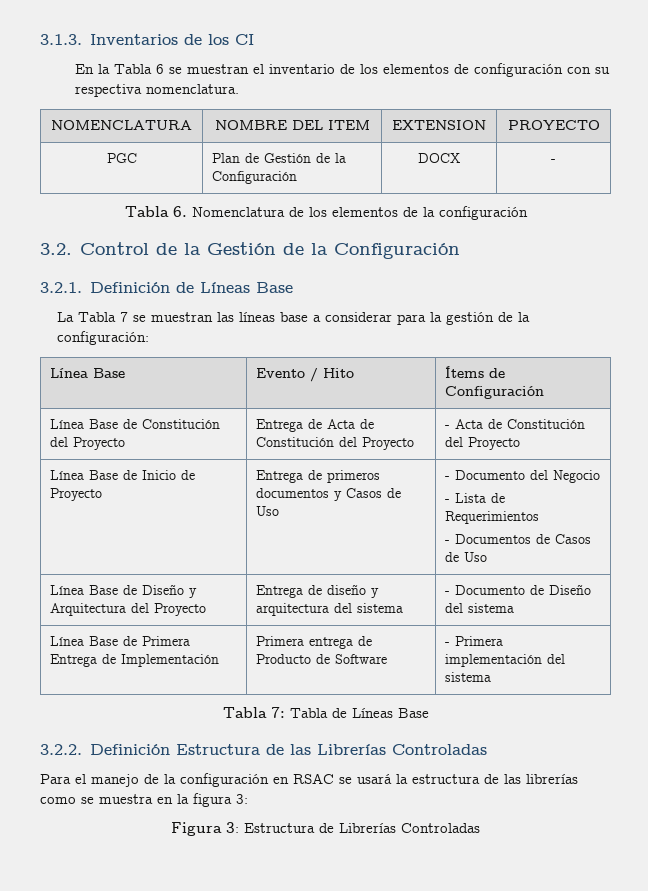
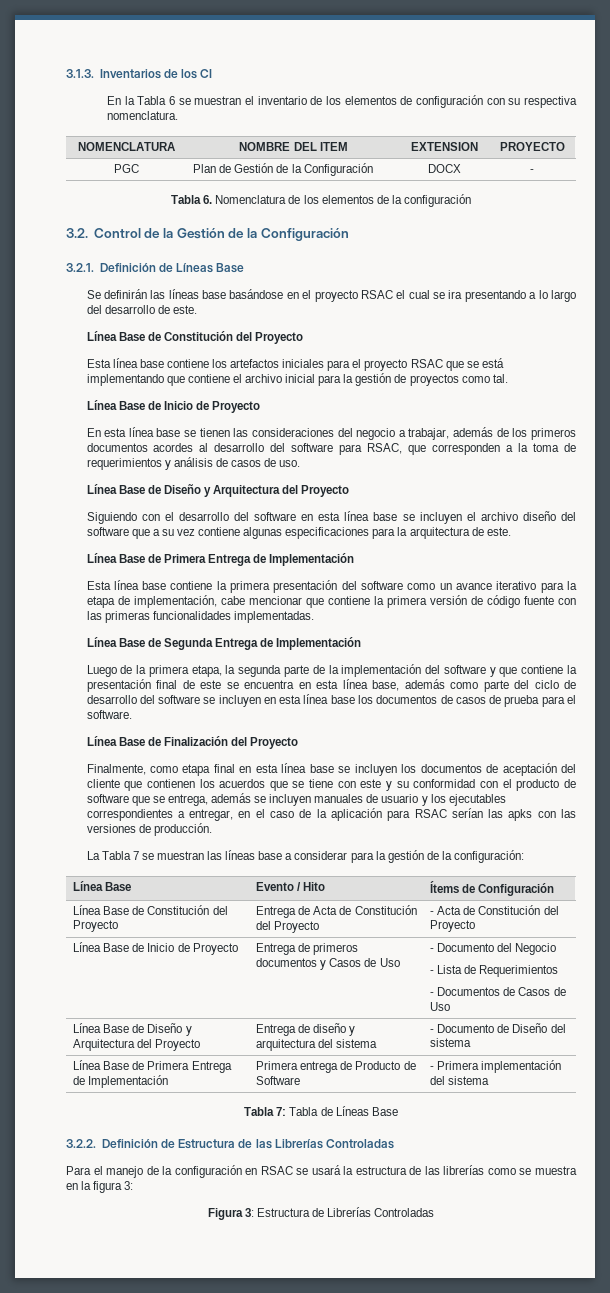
+ Se definirán las líneas base basándose en el proyecto RSAC el cual se ira presentando a lo largo del desarrollo de este.
+ Línea Base de Constitución del Proyecto
+ Esta línea base contiene los artefactos iniciales para el proyecto RSAC que se está implementando que contiene el archivo inicial para la gestión de proyectos como tal.
+ Línea Base de Inicio de Proyecto
+ En esta línea base se tienen las consideraciones del negocio a trabajar, además de los primeros documentos acordes al desarrollo del software para RSAC, que corresponden a la toma de requerimientos y análisis de casos de uso.
+ Línea Base de Diseño y Arquitectura del Proyecto
+ Siguiendo con el desarrollo del software en esta línea base se incluyen el archivo diseño del software que a su vez contiene algunas especificaciones para la arquitectura de este.
+ Línea Base de Primera Entrega de Implementación
+ Esta línea base contiene la primera presentación del software como un avance iterativo para la etapa de implementación, cabe mencionar que contiene la primera versión de código fuente con las primeras funcionalidades implementadas.
+ Línea Base de Segunda Entrega de Implementación
+ Luego de la primera etapa, la segunda parte de la implementación del software y que contiene la presentación final de este se encuentra en esta línea base, además como parte del ciclo de desarrollo del software se incluyen en esta línea base los documentos de casos de prueba para el software.
+ Línea Base de Finalización del Proyecto
+ Finalmente, como etapa final en esta línea base se incluyen los documentos de aceptación del cliente que contienen los acuerdos que se tiene con este y su conformidad con el producto de software que se entrega, además se incluyen manuales de usuario y los ejecutables correspondientes a entregar, en el caso de la aplicación para RSAC serían las apks con las versiones de producción.
- 3.2.2. Definición Estructura de las Librerías Controladas
+ 3.2.2. Definición de Estructura de las Librerías Controladas

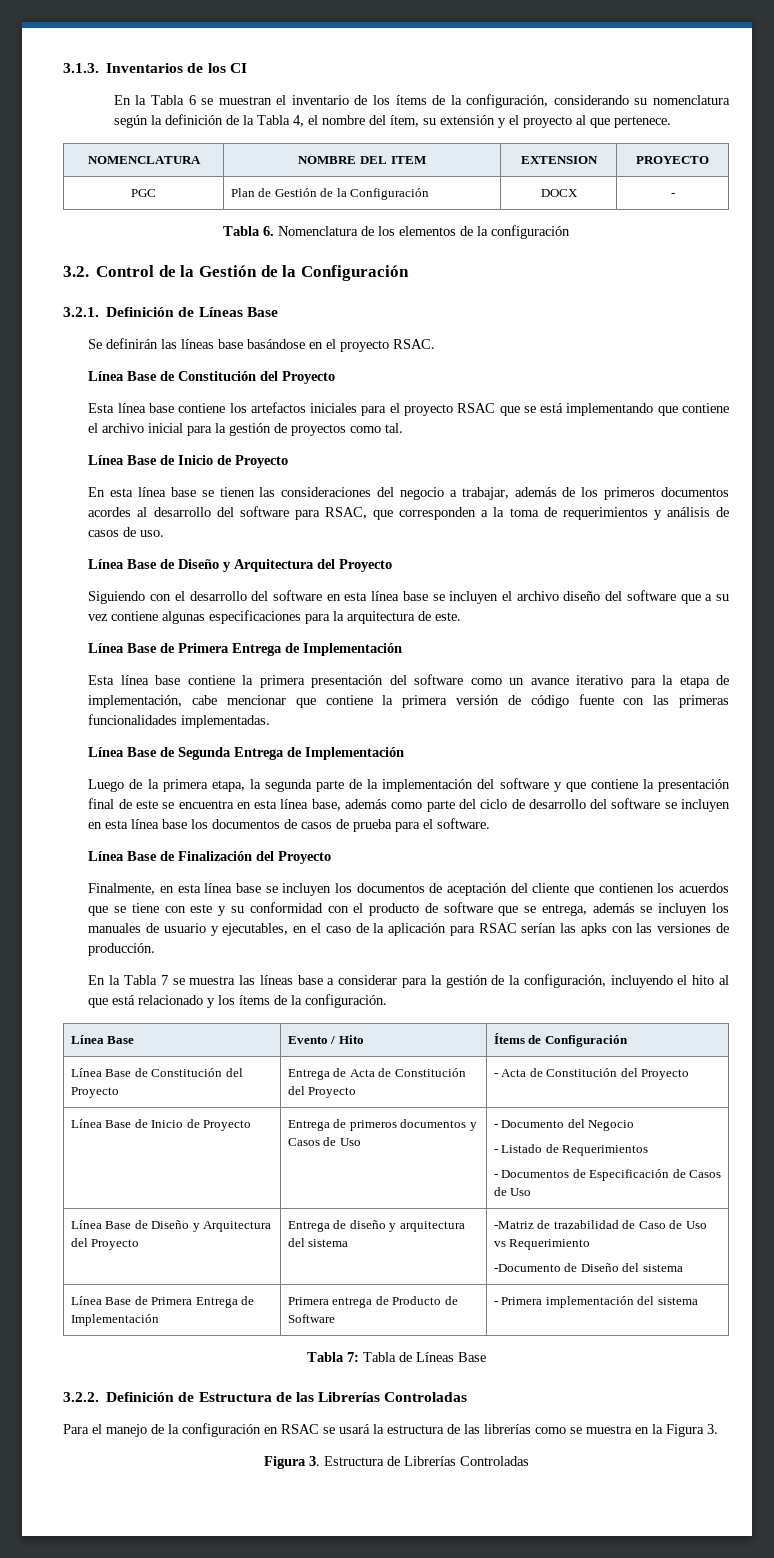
- En la Tabla 6 se muestran el inventario de los elementos de configuración con su respectiva nomenclatura.
+ En la Tabla 6 se muestran el inventario de los ítems de la configuración, considerando su nomenclatura según la definición de la Tabla 4, el nombre del ítem, su extensión y el proyecto al que pertenece.
- Se definirán las líneas base basándose en el proyecto RSAC el cual se ira presentando a lo largo del desarrollo de este.
+ Se definirán las líneas base basándose en el proyecto RSAC.
- Finalmente, como etapa final en esta línea base se incluyen los documentos de aceptación del cliente que contienen los acuerdos que se tiene con este y su conformidad con el producto de software que se entrega, además se incluyen manuales de usuario y los ejecutables correspondientes a entregar, en el caso de la aplicación para RSAC serían las apks con las versiones de producción.
+ Finalmente, en esta línea base se incluyen los documentos de aceptación del cliente que contienen los acuerdos que se tiene con este y su conformidad con el producto de software que se entrega, además se incluyen los manuales de usuario y ejecutables, en el caso de la aplicación para RSAC serían las apks con las versiones de producción.
- La Tabla 7 se muestran las líneas base a considerar para la gestión de la configuración:
+ En la Tabla 7 se muestra las líneas base a considerar para la gestión de la configuración, incluyendo el hito al que está relacionado y los ítems de la configuración.
  Línea Base de Inicio de Proyecto | Entrega de primeros documentos y Casos de Uso | - Documento del Negocio
- - Lista de Requerimientos
- - Documentos de Casos de Uso
+ - Listado de Requerimientos
+ - Documentos de Especificación de Casos de Uso
- Línea Base de Diseño y Arquitectura del Proyecto | Entrega de diseño y arquitectura del sistema | - Documento de Diseño del sistema
+ Línea Base de Diseño y Arquitectura del Proyecto | Entrega de diseño y arquitectura del sistema | -Matriz de trazabilidad de Caso de Uso vs Requerimiento
+ -Documento de Diseño del sistema
- Para el manejo de la configuración en RSAC se usará la estructura de las librerías como se muestra en la figura 3:
- Figura 3: Estructura de Librerías Controladas
+ Para el manejo de la configuración en RSAC se usará la estructura de las librerías como se muestra en la Figura 3.
+ Figura 3. Estructura de Librerías Controladas

